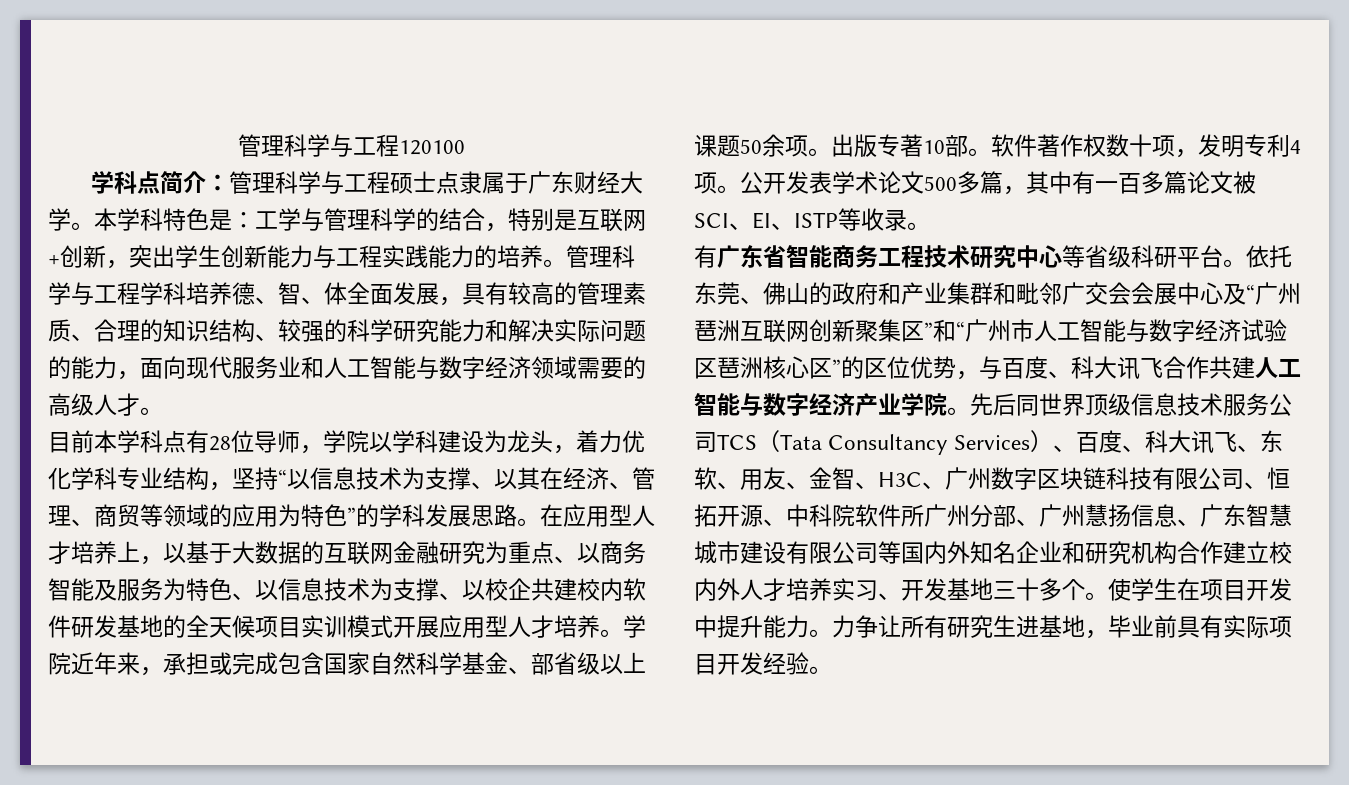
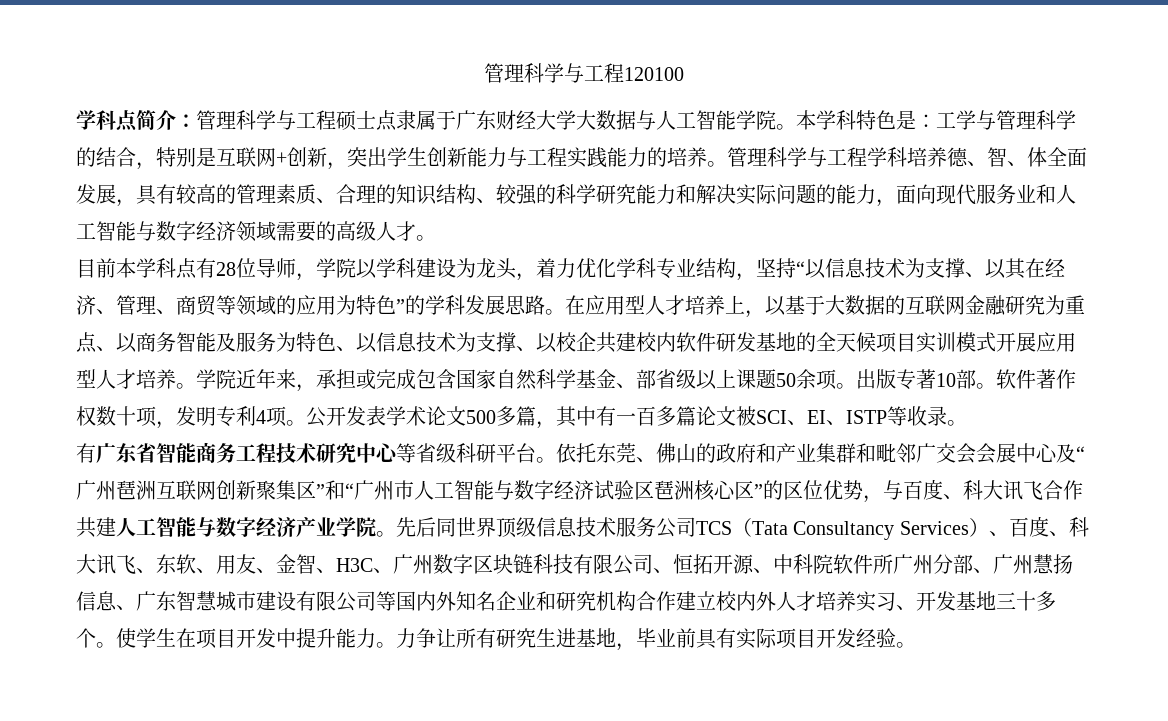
- 学科点简介：管理科学与工程硕士点隶属于广东财经大学。
+ 学科点简介：管理科学与工程硕士点隶属于广东财经大学大数据与人工智能学院。

